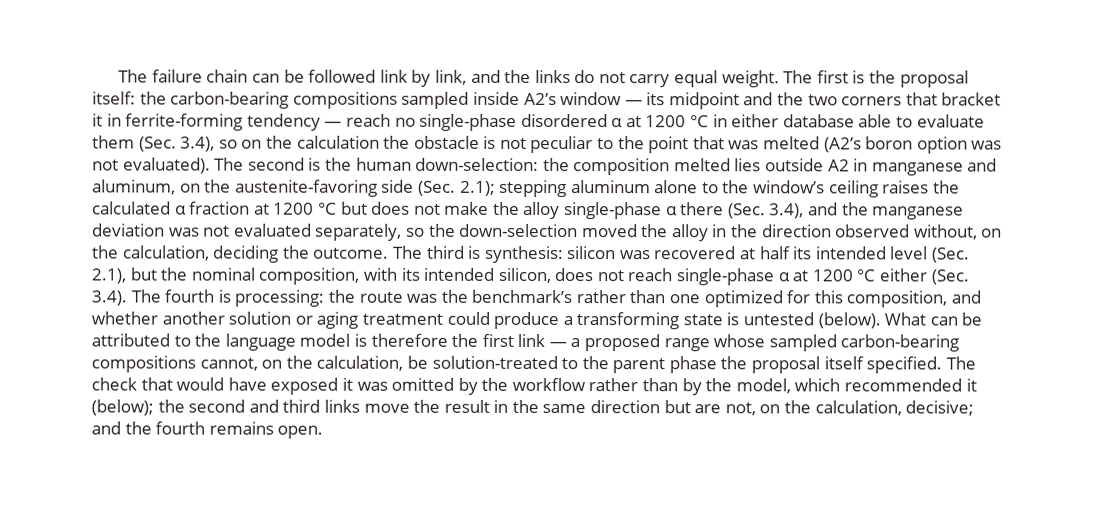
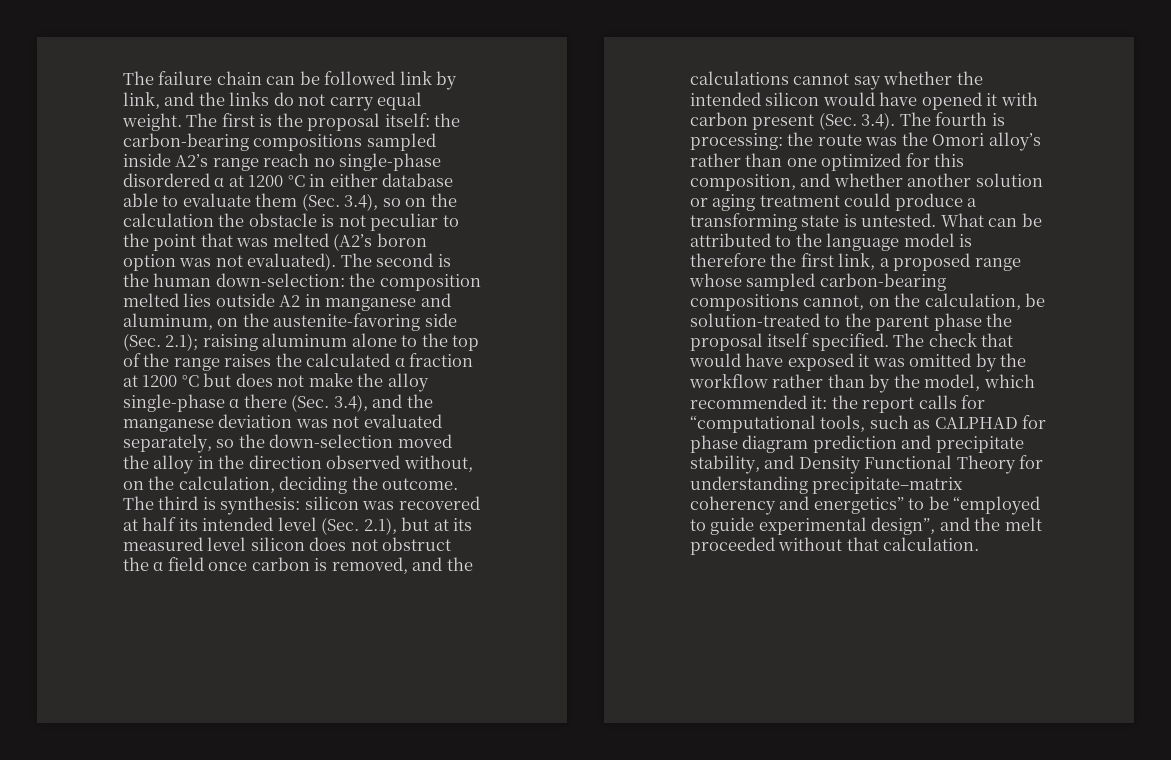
- The first is the proposal itself: the carbon-bearing compositions sampled inside A2’s window — its midpoint and the two corners that bracket it in ferrite-forming tendency — reach no single-phase disordered α at 1200 °C in either database able to evaluate them (Sec. 3.4), so on the calculation the obstacle is not peculiar to the point that was melted (A2’s boron option was not evaluated).
+ The first is the proposal itself: the carbon-bearing compositions sampled inside A2’s range reach no single-phase disordered α at 1200 °C in either database able to evaluate them (Sec. 3.4), so on the calculation the obstacle is not peculiar to the point that was melted (A2’s boron option was not evaluated).
- stepping aluminum alone to the window’s ceiling raises the calculated α fraction at 1200 °C but does not make the alloy single-phase α there (Sec. 3.4), and the manganese deviation was not evaluated separately, so the down-selection moved the alloy in the direction observed without, on the calculation, deciding the outcome.
+ raising aluminum alone to the top of the range raises the calculated α fraction at 1200 °C but does not make the alloy single-phase α there (Sec. 3.4), and the manganese deviation was not evaluated separately, so the down-selection moved the alloy in the direction observed without, on the calculation, deciding the outcome.
- The third is synthesis: silicon was recovered at half its intended level (Sec. 2.1), but the nominal composition, with its intended silicon, does not reach single-phase α at 1200 °C either (Sec. 3.4). The fourth is processing: the route was the benchmark’s rather than one optimized for this composition, and whether another solution or aging treatment could produce a transforming state is untested (below).
+ The third is synthesis: silicon was recovered at half its intended level (Sec. 2.1), but at its measured level silicon does not obstruct the α field once carbon is removed, and the calculations cannot say whether the intended silicon would have opened it with carbon present (Sec. 3.4). The fourth is processing: the route was the Omori alloy’s rather than one optimized for this composition, and whether another solution or aging treatment could produce a transforming state is untested.
- What can be attributed to the language model is therefore the first link — a proposed range whose sampled carbon-bearing compositions cannot, on the calculation, be solution-treated to the parent phase the proposal itself specified.
+ What can be attributed to the language model is therefore the first link, a proposed range whose sampled carbon-bearing compositions cannot, on the calculation, be solution-treated to the parent phase the proposal itself specified.
- The check that would have exposed it was omitted by the workflow rather than by the model, which recommended it (below); the second and third links move the result in the same direction but are not, on the calculation, decisive; and the fourth remains open.
+ The check that would have exposed it was omitted by the workflow rather than by the model, which recommended it: the report calls for “computational tools, such as CALPHAD for phase diagram prediction and precipitate stability, and Density Functional Theory for understanding precipitate–matrix coherency and energetics” to be “employed to guide experimental design”, and the melt proceeded without that calculation.

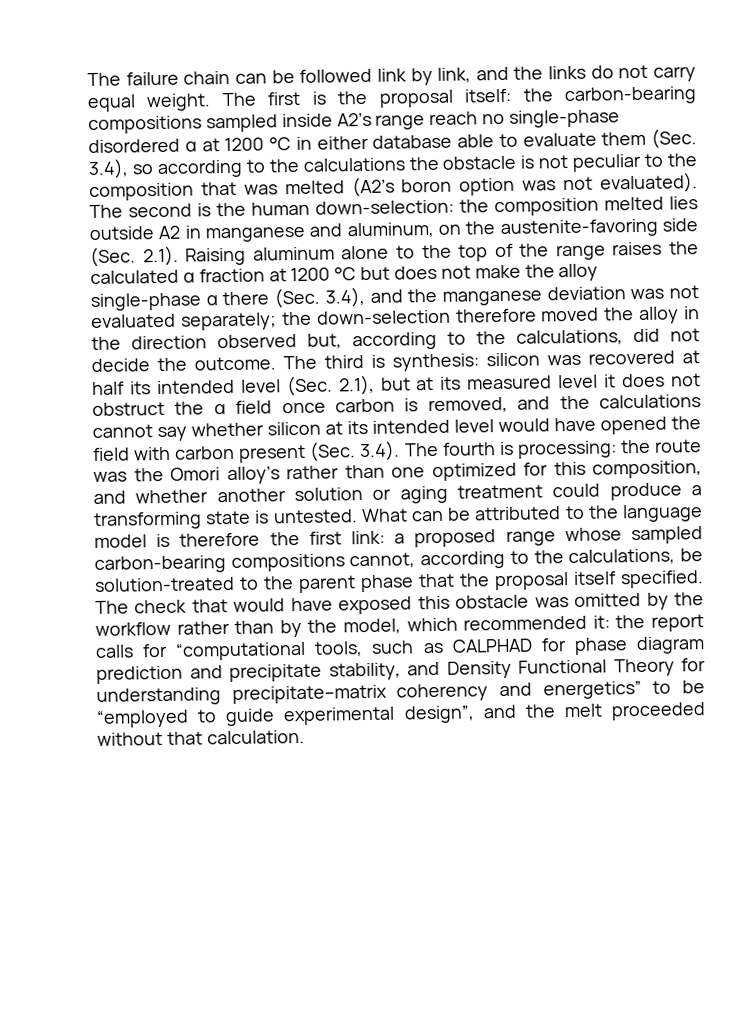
- The first is the proposal itself: the carbon-bearing compositions sampled inside A2’s range reach no single-phase disordered α at 1200 °C in either database able to evaluate them (Sec. 3.4), so on the calculation the obstacle is not peculiar to the point that was melted (A2’s boron option was not evaluated).
+ The first is the proposal itself: the carbon-bearing compositions sampled inside A2’s range reach no single-phase disordered α at 1200 °C in either database able to evaluate them (Sec. 3.4), so according to the calculations the obstacle is not peculiar to the composition that was melted (A2’s boron option was not evaluated).
- the composition melted lies outside A2 in manganese and aluminum, on the austenite-favoring side (Sec. 2.1); raising aluminum alone to the top of the range raises the calculated α fraction at 1200 °C but does not make the alloy single-phase α there (Sec. 3.4), and the manganese deviation was not evaluated separately, so the down-selection moved the alloy in the direction observed without, on the calculation, deciding the outcome.
+ the composition melted lies outside A2 in manganese and aluminum, on the austenite-favoring side (Sec. 2.1). Raising aluminum alone to the top of the range raises the calculated α fraction at 1200 °C but does not make the alloy single-phase α there (Sec. 3.4), and the manganese deviation was not evaluated separately; the down-selection therefore moved the alloy in the direction observed but, according to the calculations, did not decide the outcome.
- silicon was recovered at half its intended level (Sec. 2.1), but at its measured level silicon does not obstruct the α field once carbon is removed, and the calculations cannot say whether the intended silicon would have opened it with carbon present (Sec. 3.4). The fourth is processing:
+ silicon was recovered at half its intended level (Sec. 2.1), but at its measured level it does not obstruct the α field once carbon is removed, and the calculations cannot say whether silicon at its intended level would have opened the field with carbon present (Sec. 3.4). The fourth is processing:
- What can be attributed to the language model is therefore the first link, a proposed range whose sampled carbon-bearing compositions cannot, on the calculation, be solution-treated to the parent phase the proposal itself specified.
+ What can be attributed to the language model is therefore the first link: a proposed range whose sampled carbon-bearing compositions cannot, according to the calculations, be solution-treated to the parent phase that the proposal itself specified.
- The check that would have exposed it was omitted by the workflow rather than by the model, which recommended it: the report calls for “computational tools, such as CALPHAD for phase diagram prediction and precipitate stability, and Density Functional Theory for understanding precipitate–matrix coherency and energetics” to be “employed to guide experimental design”, and the melt proceeded without that calculation.
+ The check that would have exposed this obstacle was omitted by the workflow rather than by the model, which recommended it: the report calls for “computational tools, such as CALPHAD for phase diagram prediction and precipitate stability, and Density Functional Theory for understanding precipitate–matrix coherency and energetics” to be “employed to guide experimental design”, and the melt proceeded without that calculation.

